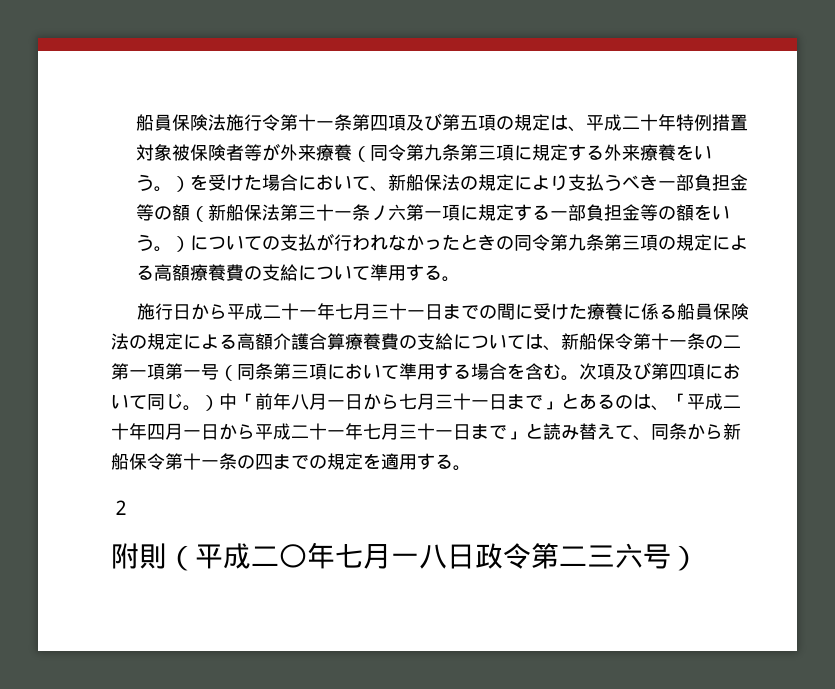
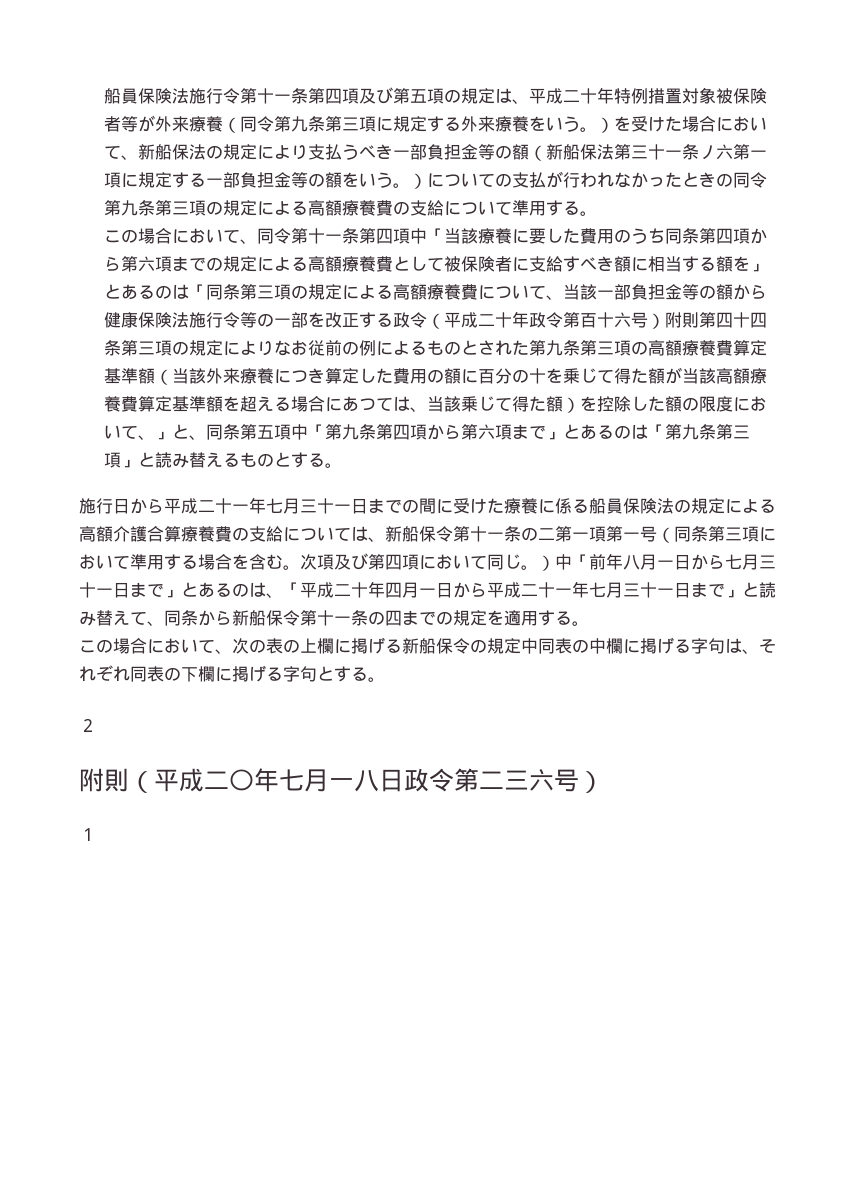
+ この場合において、同令第十一条第四項中「当該療養に要した費用のうち同条第四項から第六項までの規定による高額療養費として被保険者に支給すべき額に相当する額を」とあるのは「同条第三項の規定による高額療養費について、当該一部負担金等の額から健康保険法施行令等の一部を改正する政令（平成二十年政令第百十六号）附則第四十四条第三項の規定によりなお従前の例によるものとされた第九条第三項の高額療養費算定基準額（当該外来療養につき算定した費用の額に百分の十を乗じて得た額が当該高額療養費算定基準額を超える場合にあつては、当該乗じて得た額）を控除した額の限度において、」と、同条第五項中「第九条第四項から第六項まで」とあるのは「第九条第三項」と読み替えるものとする。
+ この場合において、次の表の上欄に掲げる新船保令の規定中同表の中欄に掲げる字句は、それぞれ同表の下欄に掲げる字句とする。
+ １

